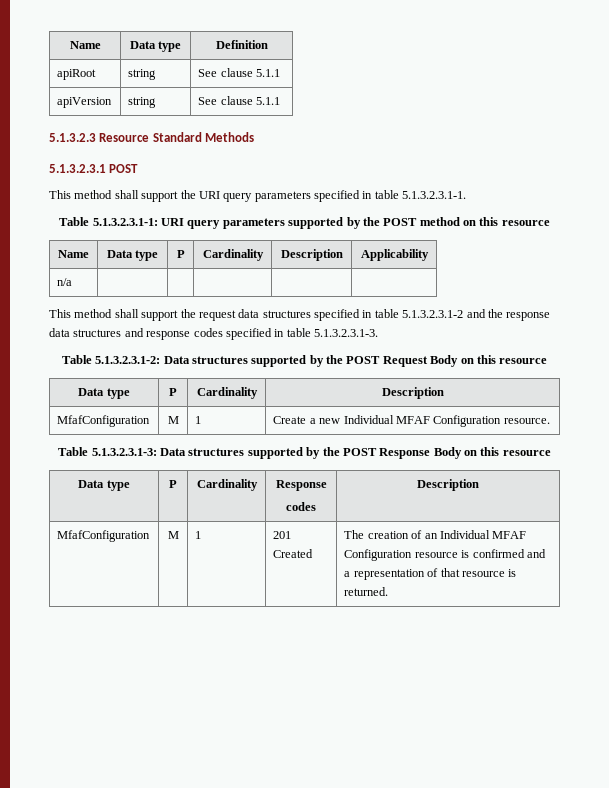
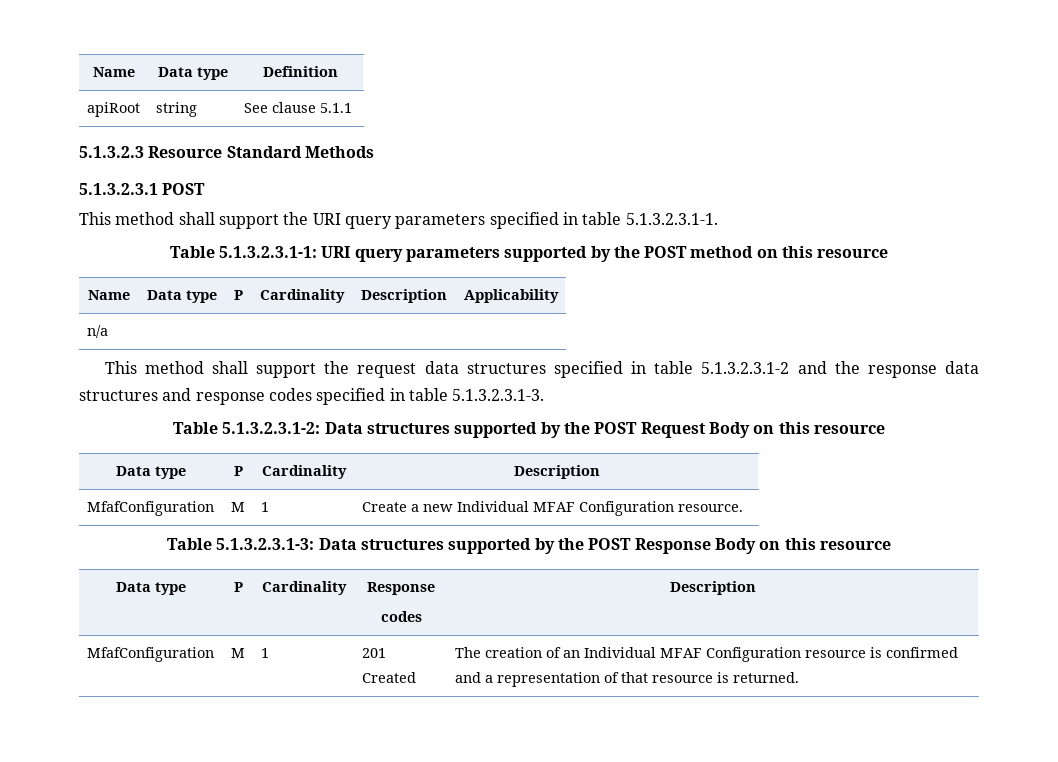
- apiVersion | string | See clause 5.1.1

